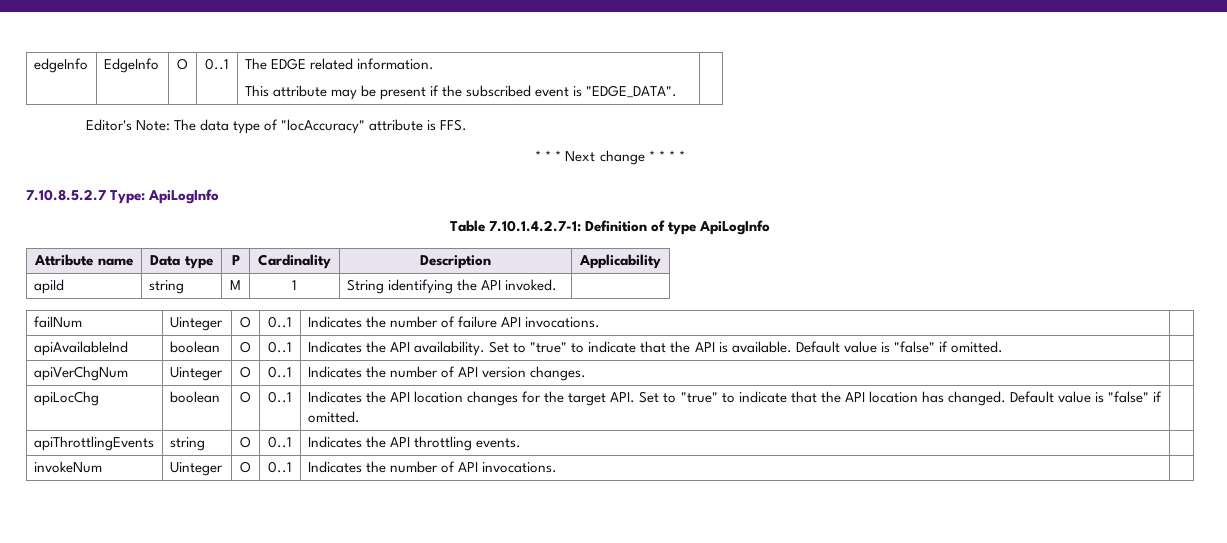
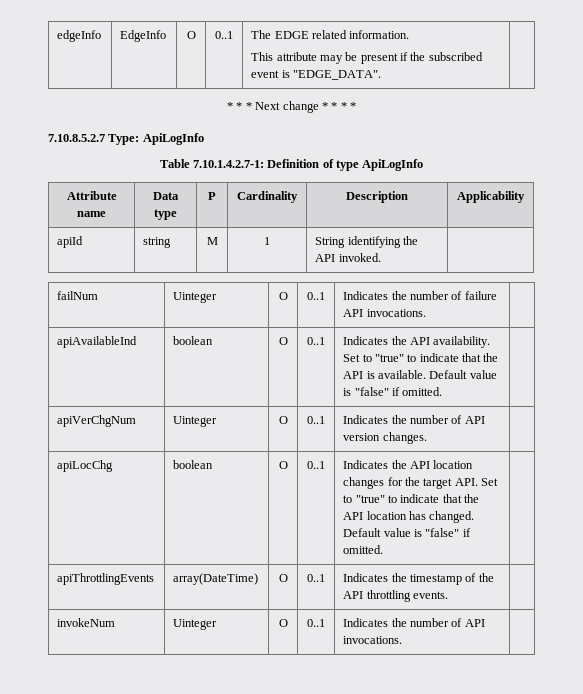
- Editor's Note: The data type of "locAccuracy" attribute is FFS.
- apiThrottlingEvents | string | O | 0..1 | Indicates the API throttling events. |
+ apiThrottlingEvents | array(DateTime) | O | 0..1 | Indicates the timestamp of the API throttling events. |

